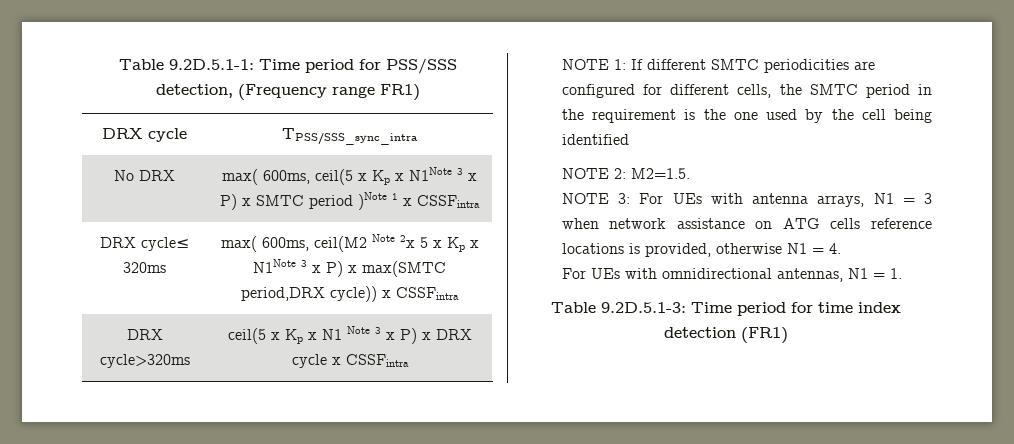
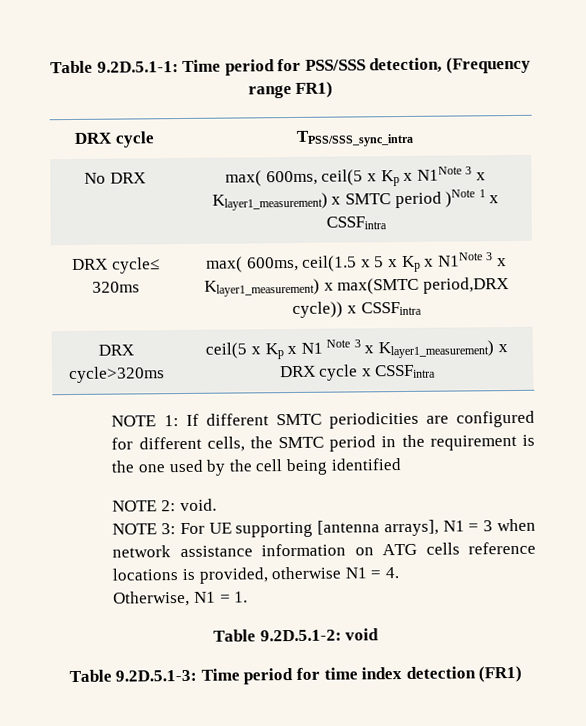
- No DRX | max( 600ms, ceil(5 x Kp x N1Note 3 x P) x SMTC period )Note 1 x CSSFintra
+ No DRX | max( 600ms, ceil(5 x Kp x N1Note 3 x Klayer1_measurement) x SMTC period )Note 1 x CSSFintra
- DRX cycle≤ 320ms | max( 600ms, ceil(M2 Note 2x 5 x Kp x N1Note 3 x P) x max(SMTC period,DRX cycle)) x CSSFintra
+ DRX cycle≤ 320ms | max( 600ms, ceil(1.5 x 5 x Kp x N1Note 3 x Klayer1_measurement) x max(SMTC period,DRX cycle)) x CSSFintra
- DRX cycle>320ms | ceil(5 x Kp x N1 Note 3 x P) x DRX cycle x CSSFintra
+ DRX cycle>320ms | ceil(5 x Kp x N1 Note 3 x Klayer1_measurement) x DRX cycle x CSSFintra
- NOTE 2: M2=1.5.
+ NOTE 2: void.
- NOTE 3: For UEs with antenna arrays, N1 = 3 when network assistance on ATG cells reference locations is provided, otherwise N1 = 4.
+ NOTE 3: For UE supporting [antenna arrays], N1 = 3 when network assistance information on ATG cells reference locations is provided, otherwise N1 = 4.
- For UEs with omnidirectional antennas, N1 = 1.
+ Otherwise, N1 = 1.
+ Table 9.2D.5.1-2: void

